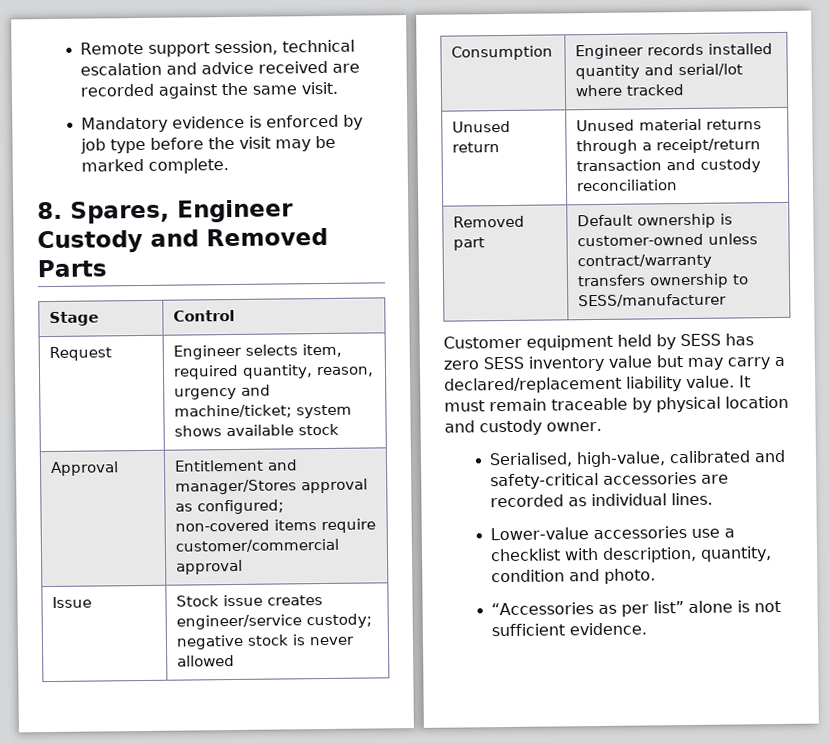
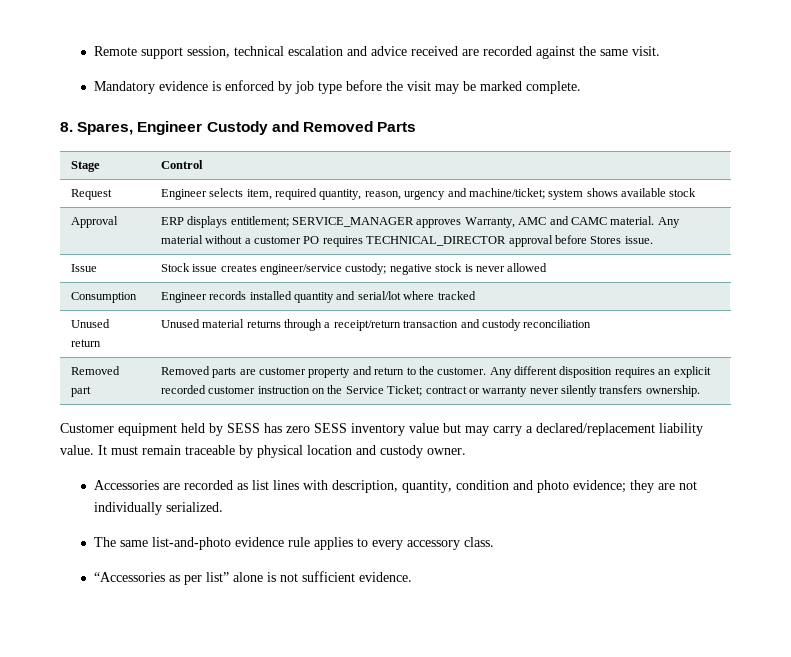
- Approval | Entitlement and manager/Stores approval as configured; non-covered items require customer/commercial approval
+ Approval | ERP displays entitlement; SERVICE_MANAGER approves Warranty, AMC and CAMC material. Any material without a customer PO requires TECHNICAL_DIRECTOR approval before Stores issue.
- Removed part | Default ownership is customer-owned unless contract/warranty transfers ownership to SESS/manufacturer
+ Removed part | Removed parts are customer property and return to the customer. Any different disposition requires an explicit recorded customer instruction on the Service Ticket; contract or warranty never silently transfers ownership.
- Serialised, high-value, calibrated and safety-critical accessories are recorded as individual lines.
- Lower-value accessories use a checklist with description, quantity, condition and photo.
+ Accessories are recorded as list lines with description, quantity, condition and photo evidence; they are not individually serialized.
+ The same list-and-photo evidence rule applies to every accessory class.

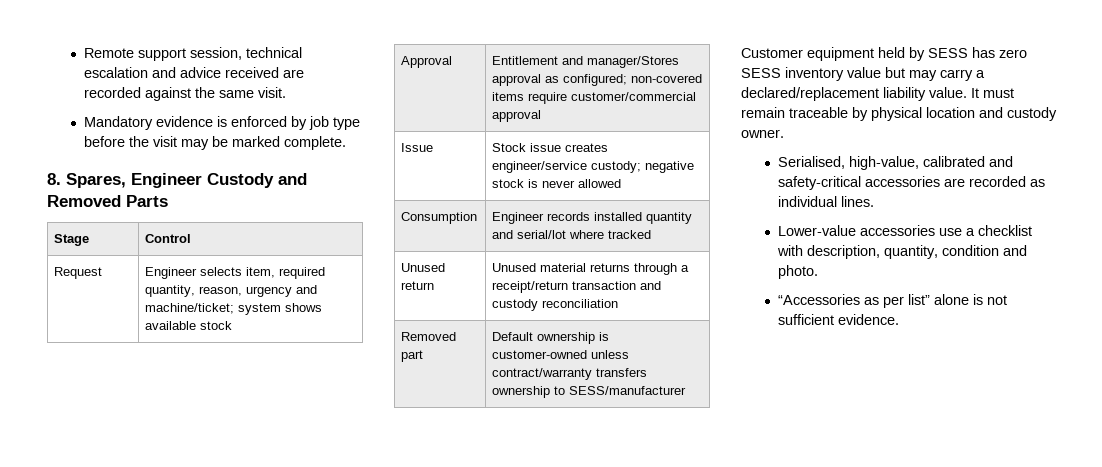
- Approval | ERP displays entitlement; SERVICE_MANAGER approves Warranty, AMC and CAMC material. Any material without a customer PO requires TECHNICAL_DIRECTOR approval before Stores issue.
+ Approval | Entitlement and manager/Stores approval as configured; non-covered items require customer/commercial approval
- Removed part | Removed parts are customer property and return to the customer. Any different disposition requires an explicit recorded customer instruction on the Service Ticket; contract or warranty never silently transfers ownership.
+ Removed part | Default ownership is customer-owned unless contract/warranty transfers ownership to SESS/manufacturer
- Accessories are recorded as list lines with description, quantity, condition and photo evidence; they are not individually serialized.
- The same list-and-photo evidence rule applies to every accessory class.
+ Serialised, high-value, calibrated and safety-critical accessories are recorded as individual lines.
+ Lower-value accessories use a checklist with description, quantity, condition and photo.

